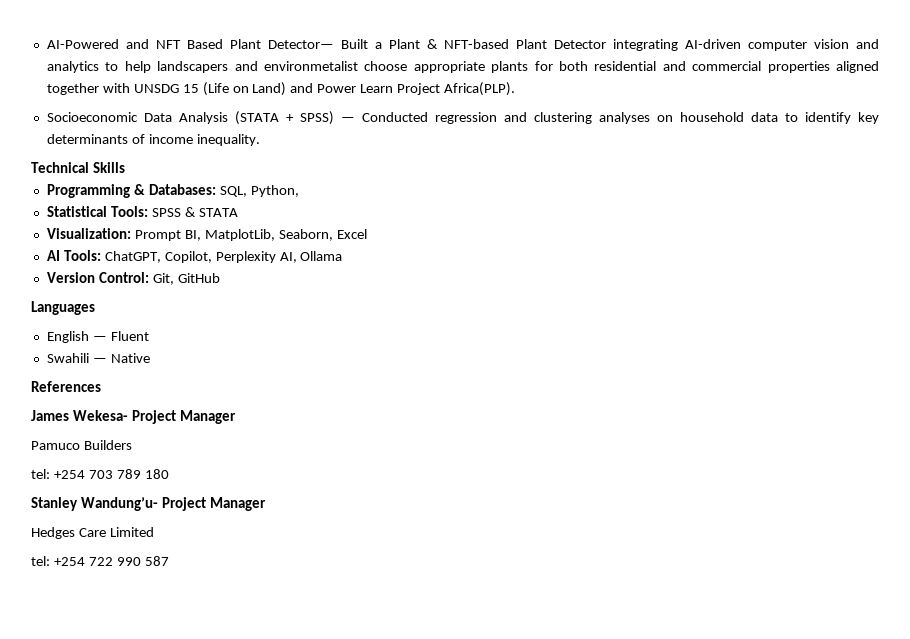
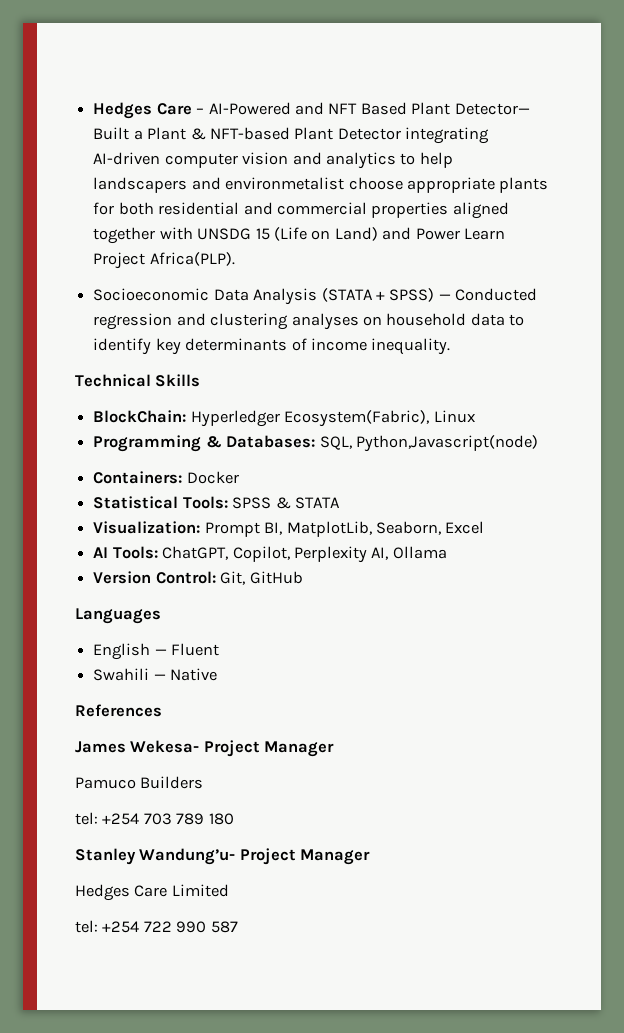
- AI-Powered and NFT Based Plant Detector— Built a Plant & NFT-based Plant Detector integrating AI-driven computer vision and analytics to help landscapers and environmetalist choose appropriate plants for both residential and commercial properties aligned together with UNSDG 15 (Life on Land) and Power Learn Project Africa(PLP).
+ Hedges Care – AI-Powered and NFT Based Plant Detector— Built a Plant & NFT-based Plant Detector integrating AI-driven computer vision and analytics to help landscapers and environmetalist choose appropriate plants for both residential and commercial properties aligned together with UNSDG 15 (Life on Land) and Power Learn Project Africa(PLP).
+ BlockChain: Hyperledger Ecosystem(Fabric), Linux
- Programming & Databases: SQL, Python,
+ Programming & Databases: SQL, Python,Javascript(node)
+ Containers: Docker

